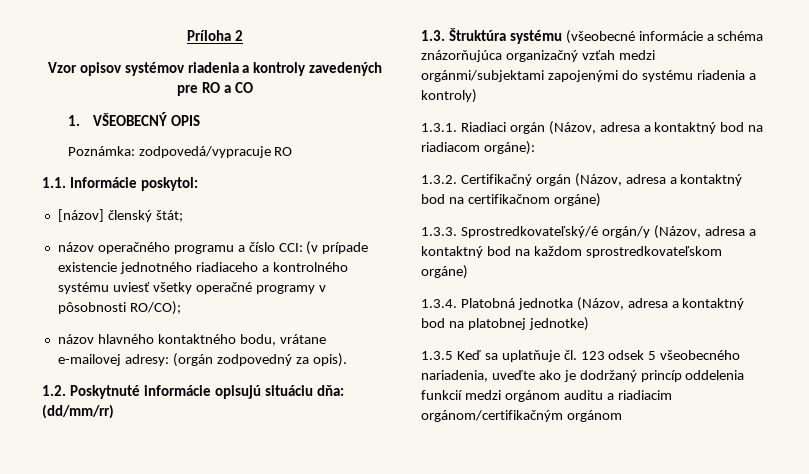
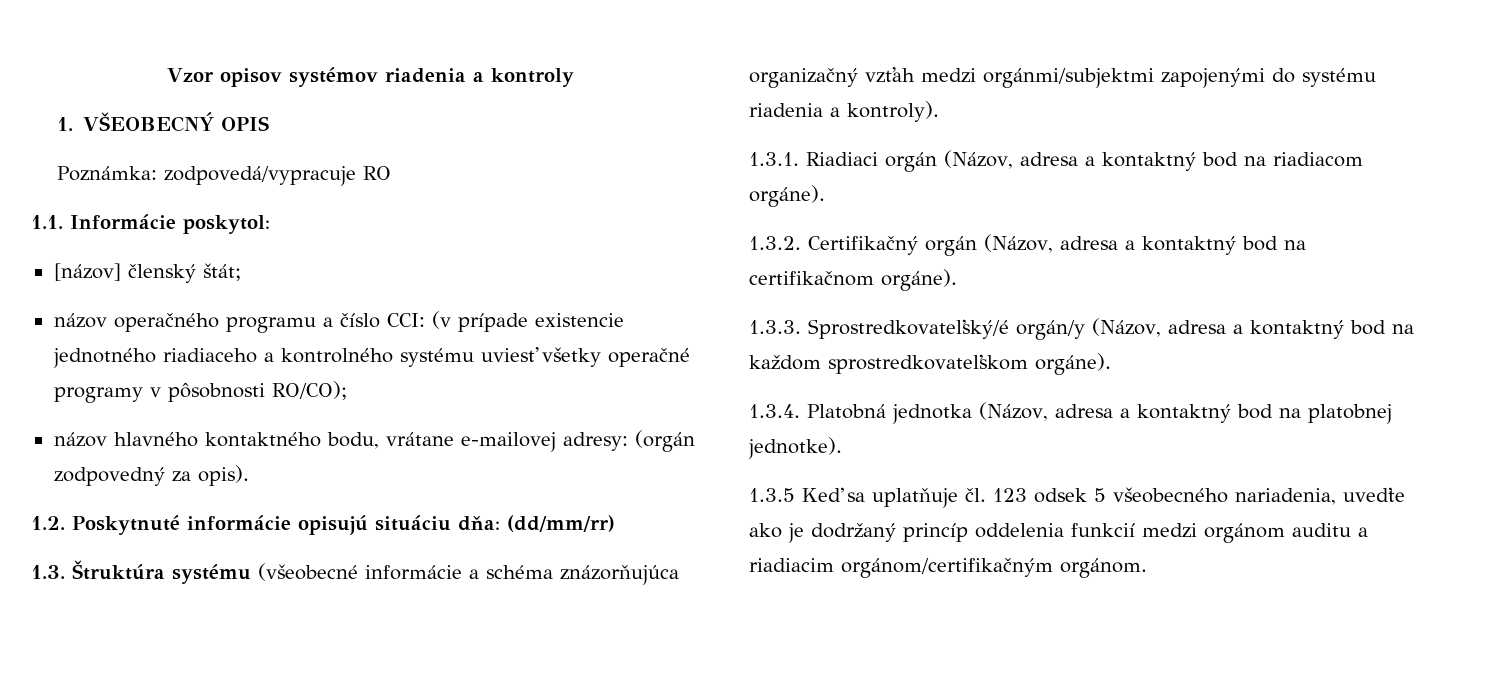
- Príloha 2
- Vzor opisov systémov riadenia a kontroly zavedených pre RO a CO
+ Vzor opisov systémov riadenia a kontroly
- 1.3. Štruktúra systému (všeobecné informácie a schéma znázorňujúca organizačný vzťah medzi orgánmi/subjektami zapojenými do systému riadenia a kontroly)
+ 1.3. Štruktúra systému (všeobecné informácie a schéma znázorňujúca organizačný vzťah medzi orgánmi/subjektmi zapojenými do systému riadenia a kontroly).
- 1.3.1. Riadiaci orgán (Názov, adresa a kontaktný bod na riadiacom orgáne):
+ 1.3.1. Riadiaci orgán (Názov, adresa a kontaktný bod na riadiacom orgáne).
- 1.3.2. Certifikačný orgán (Názov, adresa a kontaktný bod na certifikačnom orgáne)
+ 1.3.2. Certifikačný orgán (Názov, adresa a kontaktný bod na certifikačnom orgáne).
- 1.3.3. Sprostredkovateľský/é orgán/y (Názov, adresa a kontaktný bod na každom sprostredkovateľskom orgáne)
+ 1.3.3. Sprostredkovateľský/é orgán/y (Názov, adresa a kontaktný bod na každom sprostredkovateľskom orgáne).
- 1.3.4. Platobná jednotka (Názov, adresa a kontaktný bod na platobnej jednotke)
+ 1.3.4. Platobná jednotka (Názov, adresa a kontaktný bod na platobnej jednotke).
- 1.3.5 Keď sa uplatňuje čl. 123 odsek 5 všeobecného nariadenia, uveďte ako je dodržaný princíp oddelenia funkcií medzi orgánom auditu a riadiacim orgánom/certifikačným orgánom
+ 1.3.5 Keď sa uplatňuje čl. 123 odsek 5 všeobecného nariadenia, uveďte ako je dodržaný princíp oddelenia funkcií medzi orgánom auditu a riadiacim orgánom/certifikačným orgánom.

